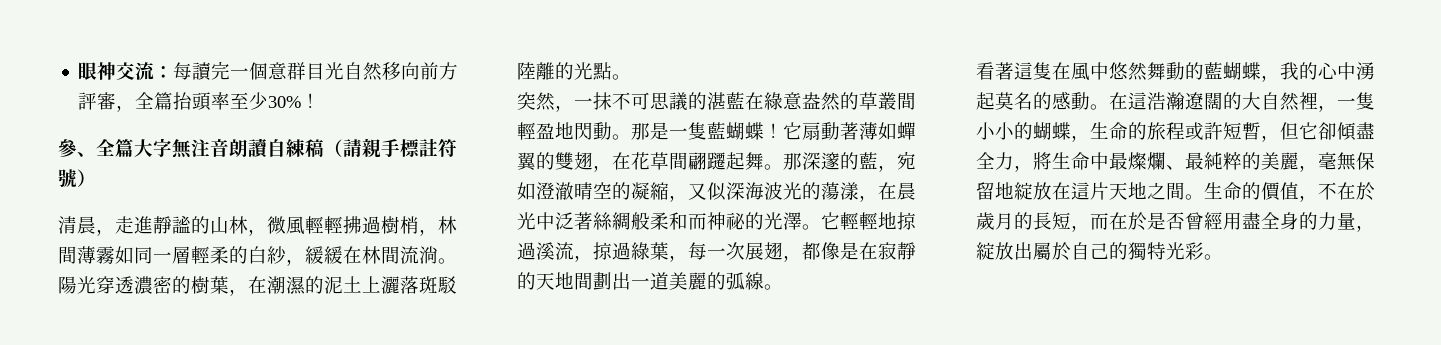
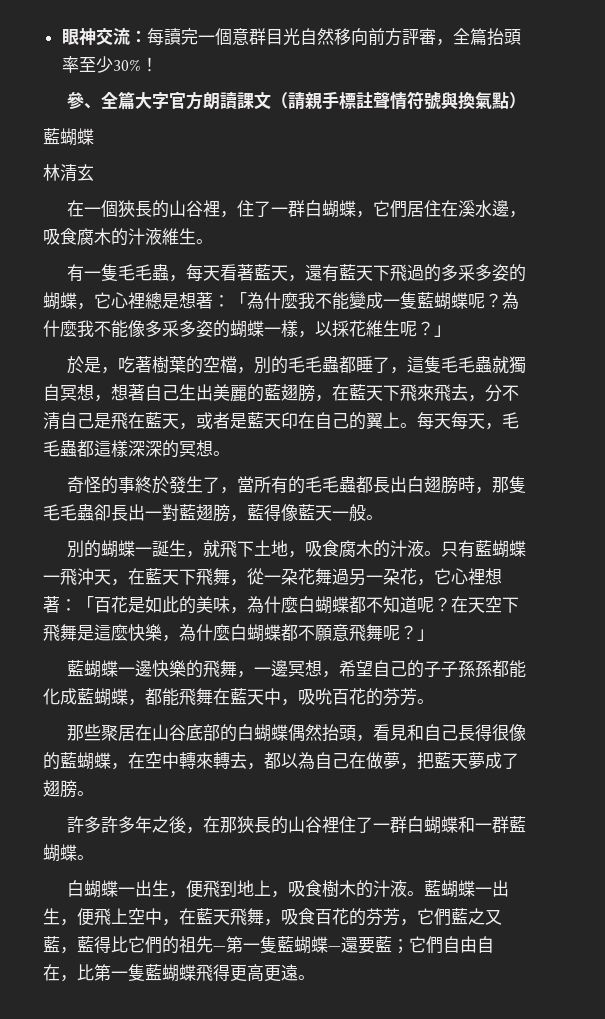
- 參、全篇大字無注音朗讀自練稿（請親手標註符號）
- 清晨，走進靜謐的山林，微風輕輕拂過樹梢，林間薄霧如同一層輕柔的白紗，緩緩在林間流淌。陽光穿透濃密的樹葉，在潮濕的泥土上灑落斑駁陸離的光點。
- 突然，一抹不可思議的湛藍在綠意盎然的草叢間輕盈地閃動。那是一隻藍蝴蝶！它扇動著薄如蟬翼的雙翅，在花草間翩躚起舞。那深邃的藍，宛如澄澈晴空的凝縮，又似深海波光的蕩漾，在晨光中泛著絲綢般柔和而神祕的光澤。它輕輕地掠過溪流，掠過綠葉，每一次展翅，都像是在寂靜的天地間劃出一道美麗的弧線。
- 看著這隻在風中悠然舞動的藍蝴蝶，我的心中湧起莫名的感動。在這浩瀚遼闊的大自然裡，一隻小小的蝴蝶，生命的旅程或許短暫，但它卻傾盡全力，將生命中最燦爛、最純粹的美麗，毫無保留地綻放在這片天地之間。生命的價值，不在於歲月的長短，而在於是否曾經用盡全身的力量，綻放出屬於自己的獨特光彩。
+ 參、全篇大字官方朗讀課文（請親手標註聲情符號與換氣點）
+ 藍蝴蝶
+ 林清玄
+ 在一個狹長的山谷裡，住了一群白蝴蝶，它們居住在溪水邊，吸食腐木的汁液維生。
+ 有一隻毛毛蟲，每天看著藍天，還有藍天下飛過的多采多姿的蝴蝶，它心裡總是想著：「為什麼我不能變成一隻藍蝴蝶呢？為什麼我不能像多采多姿的蝴蝶一樣，以採花維生呢？」
+ 於是，吃著樹葉的空檔，別的毛毛蟲都睡了，這隻毛毛蟲就獨自冥想，想著自己生出美麗的藍翅膀，在藍天下飛來飛去，分不清自己是飛在藍天，或者是藍天印在自己的翼上。每天每天，毛毛蟲都這樣深深的冥想。
+ 奇怪的事終於發生了，當所有的毛毛蟲都長出白翅膀時，那隻毛毛蟲卻長出一對藍翅膀，藍得像藍天一般。
+ 別的蝴蝶一誕生，就飛下土地，吸食腐木的汁液。只有藍蝴蝶一飛沖天，在藍天下飛舞，從一朶花舞過另一朶花，它心裡想著：「百花是如此的美味，為什麼白蝴蝶都不知道呢？在天空下飛舞是這麼快樂，為什麼白蝴蝶都不願意飛舞呢？」
+ 藍蝴蝶一邊快樂的飛舞，一邊冥想，希望自己的子子孫孫都能化成藍蝴蝶，都能飛舞在藍天中，吸吮百花的芬芳。
+ 那些聚居在山谷底部的白蝴蝶偶然抬頭，看見和自己長得很像的藍蝴蝶，在空中轉來轉去，都以為自己在做夢，把藍天夢成了翅膀。
+ 許多許多年之後，在那狹長的山谷裡住了一群白蝴蝶和一群藍蝴蝶。
+ 白蝴蝶一出生，便飛到地上，吸食樹木的汁液。藍蝴蝶一出生，便飛上空中，在藍天飛舞，吸食百花的芬芳，它們藍之又藍，藍得比它們的祖先—第一隻藍蝴蝶—還要藍；它們自由自在，比第一隻藍蝴蝶飛得更高更遠。

